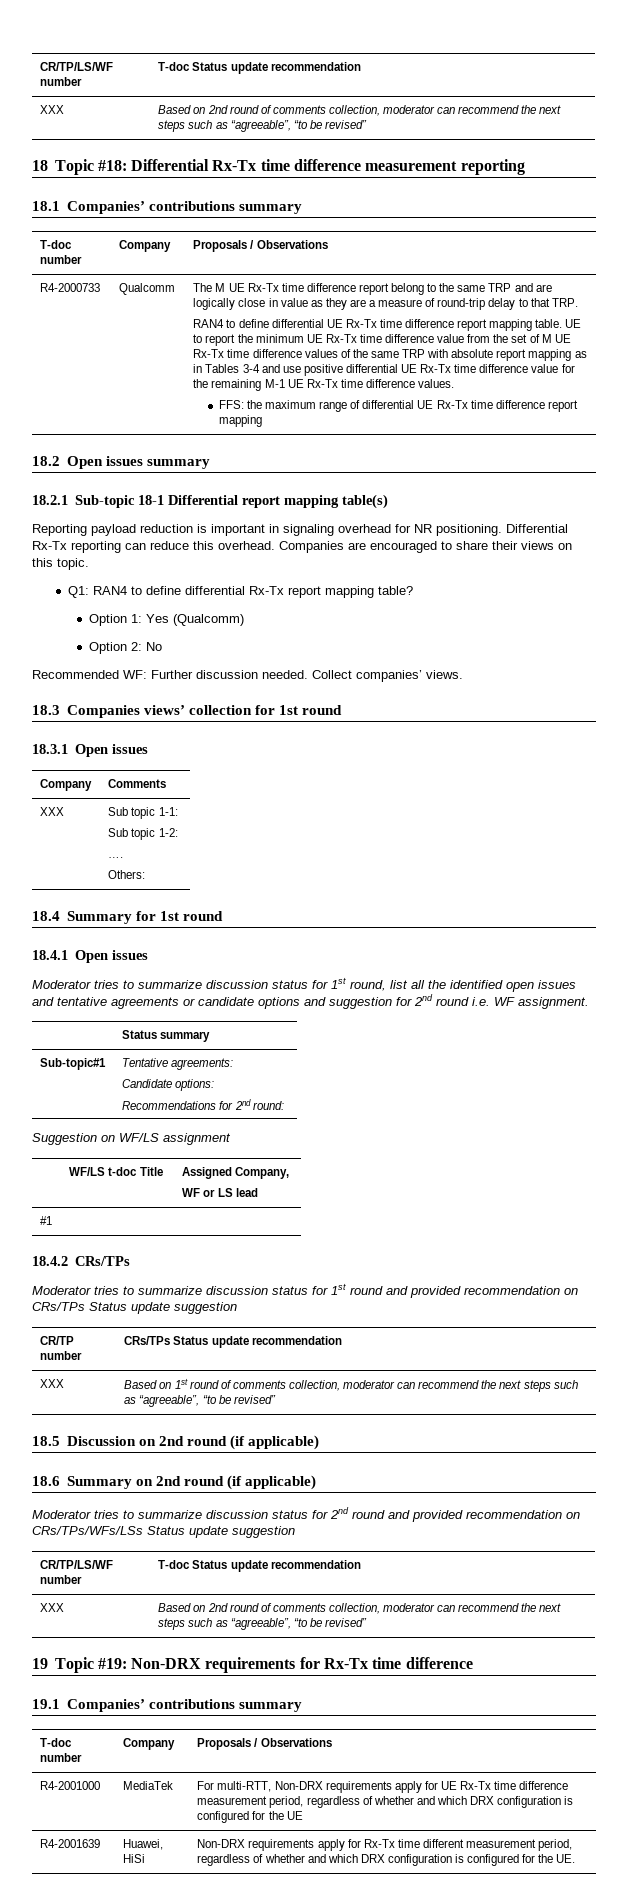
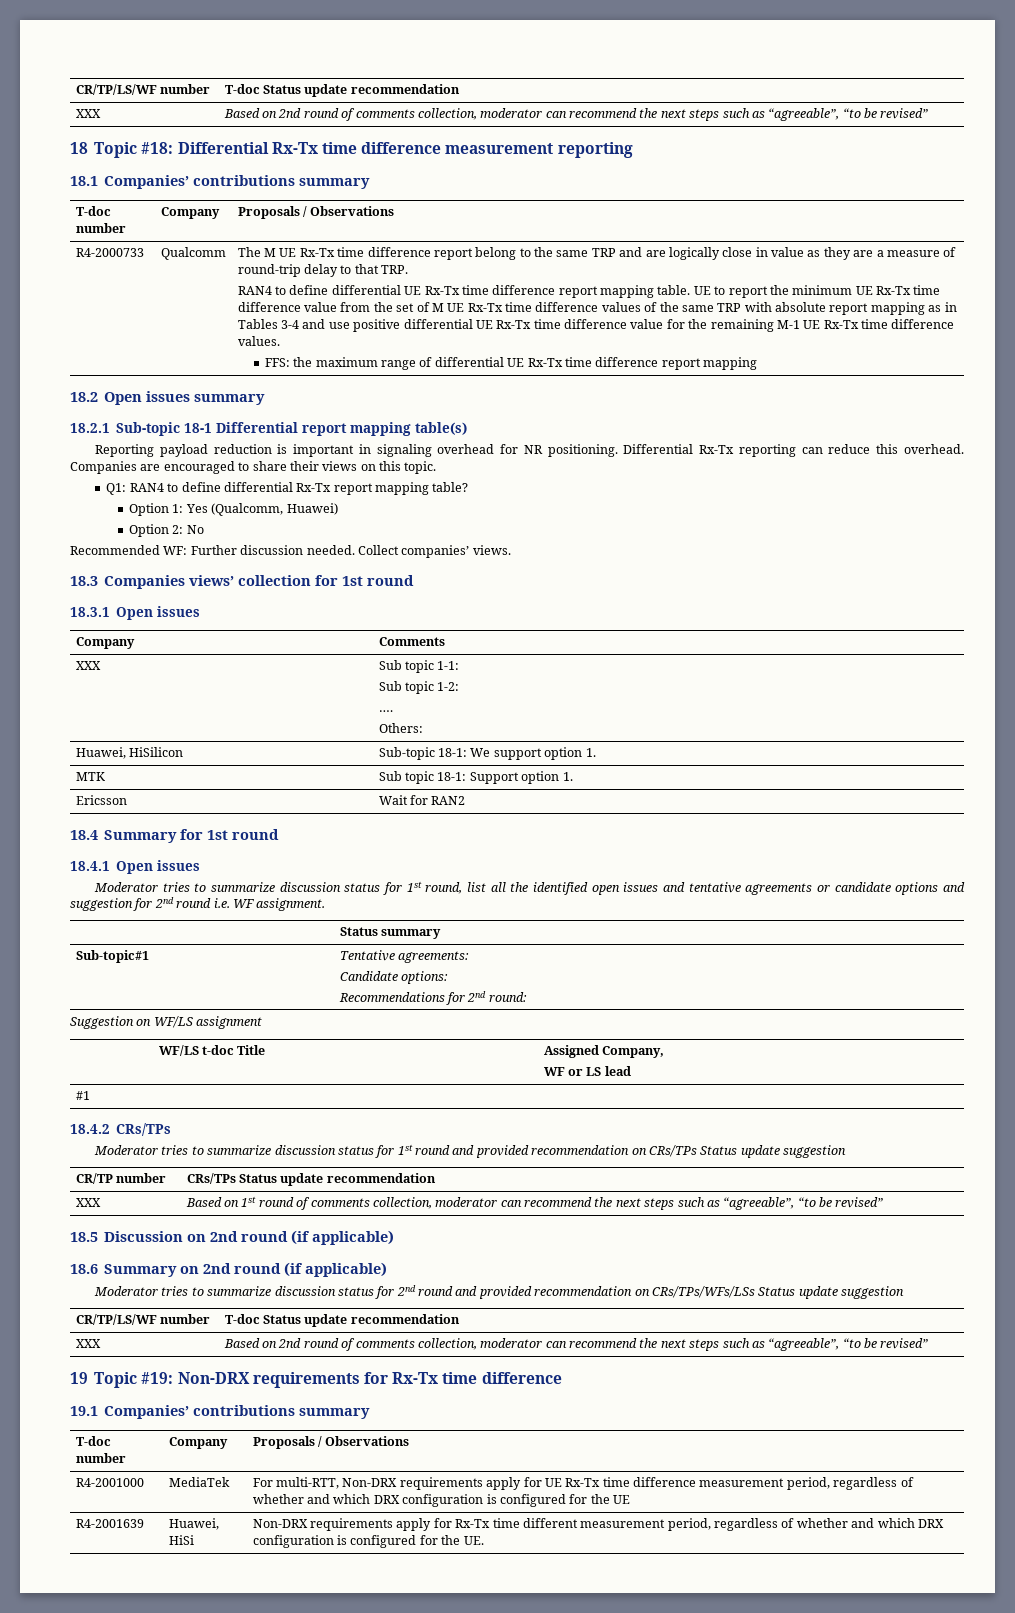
- Option 1: Yes (Qualcomm)
+ Option 1: Yes (Qualcomm, Huawei)
+ Huawei, HiSilicon | Sub-topic 18-1: We support option 1.
+ MTK | Sub topic 18-1: Support option 1.
+ Ericsson | Wait for RAN2

